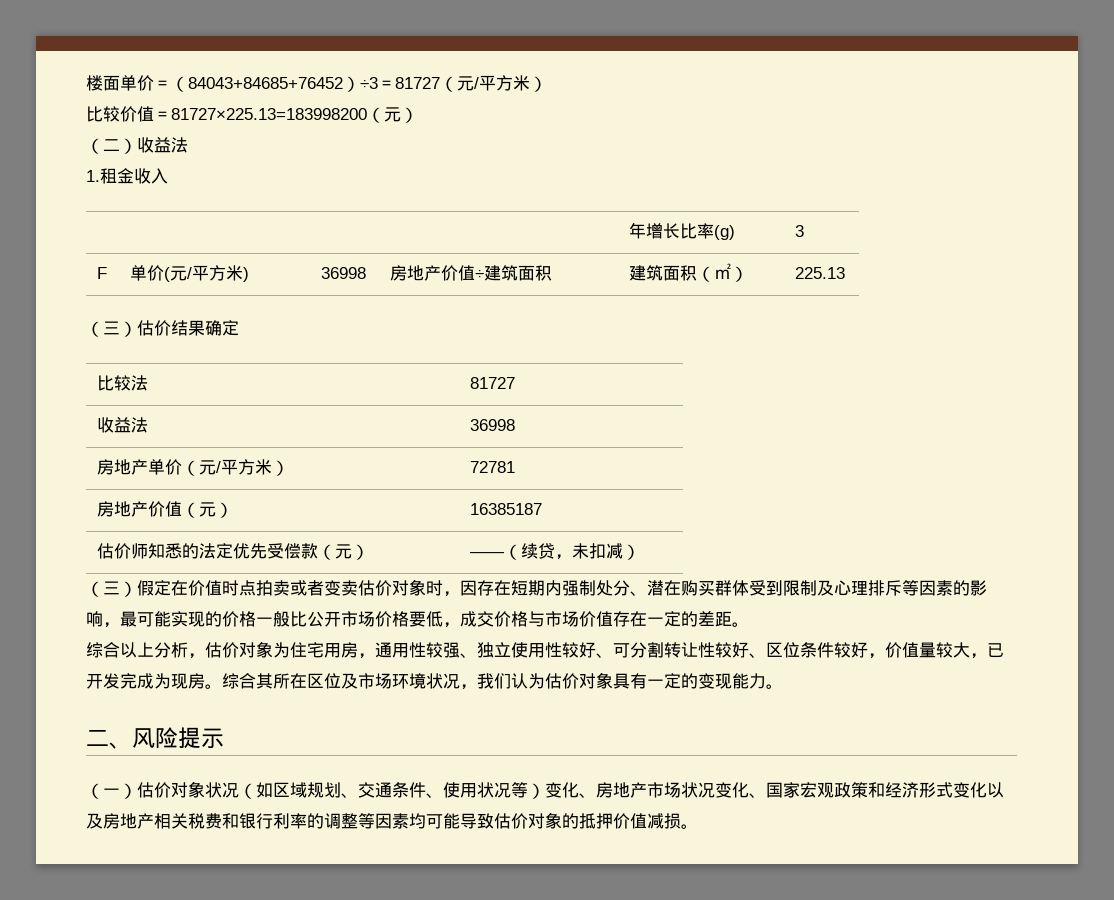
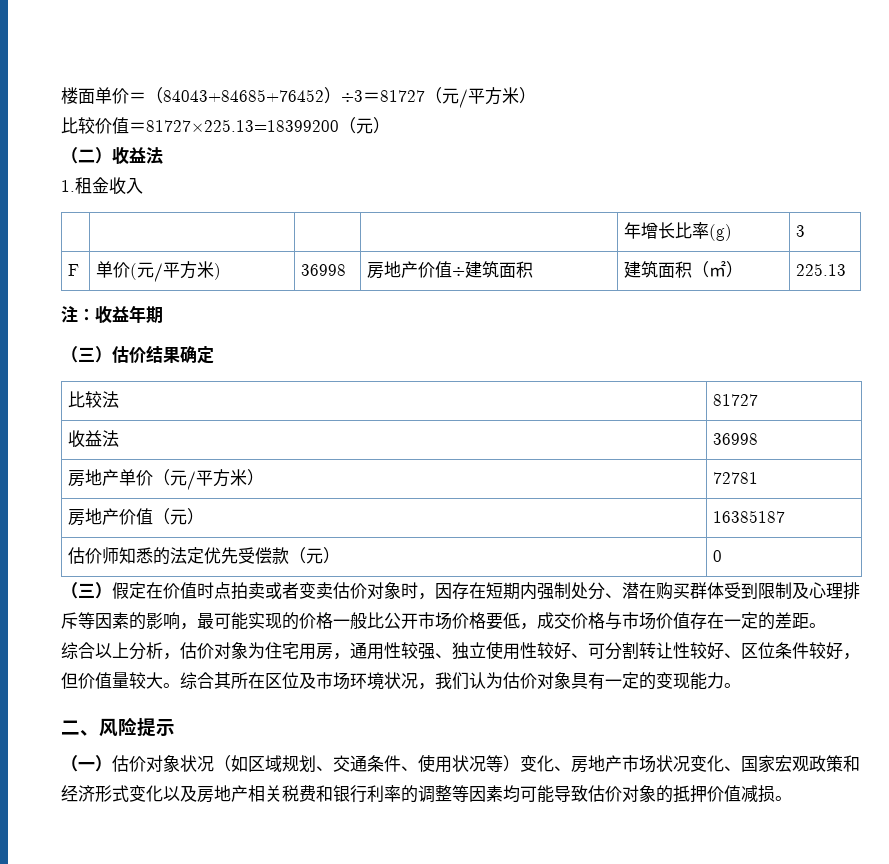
- 比较价值＝81727×225.13=183998200（元）
+ 比较价值＝81727×225.13=18399200（元）
+ 注：收益年期
- 估价师知悉的法定优先受偿款（元） | ——（续贷，未扣减）
+ 估价师知悉的法定优先受偿款（元） | 0
- 综合以上分析，估价对象为住宅用房，通用性较强、独立使用性较好、可分割转让性较好、区位条件较好，价值量较大，已开发完成为现房。
+ 综合以上分析，估价对象为住宅用房，通用性较强、独立使用性较好、可分割转让性较好、区位条件较好，但价值量较大。

